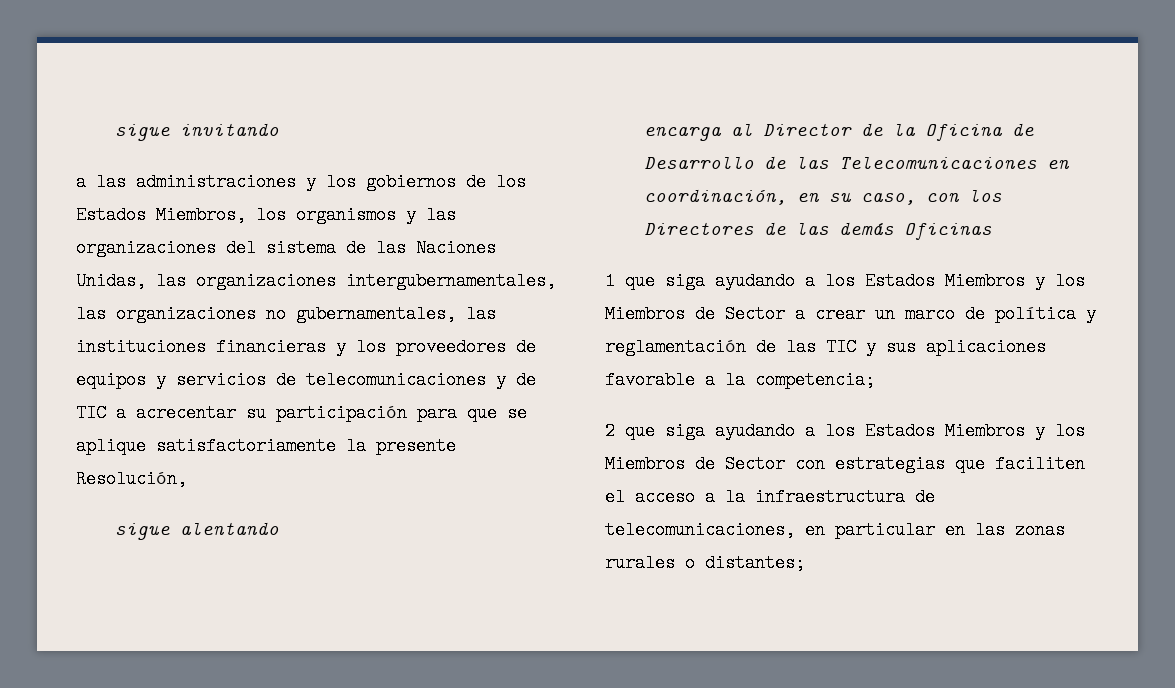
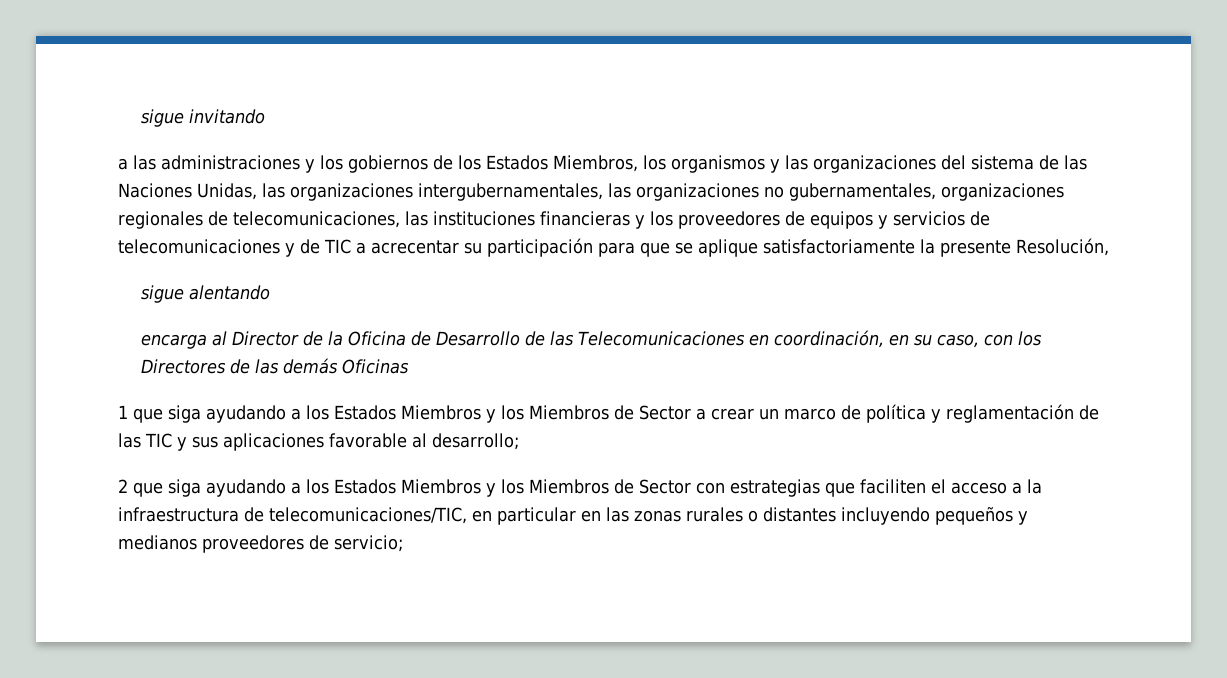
- a las administraciones y los gobiernos de los Estados Miembros, los organismos y las organizaciones del sistema de las Naciones Unidas, las organizaciones intergubernamentales, las organizaciones no gubernamentales, las instituciones financieras y los proveedores de equipos y servicios de telecomunicaciones y de TIC a acrecentar su participación para que se aplique satisfactoriamente la presente Resolución,
+ a las administraciones y los gobiernos de los Estados Miembros, los organismos y las organizaciones del sistema de las Naciones Unidas, las organizaciones intergubernamentales, las organizaciones no gubernamentales, organizaciones regionales de telecomunicaciones, las instituciones financieras y los proveedores de equipos y servicios de telecomunicaciones y de TIC a acrecentar su participación para que se aplique satisfactoriamente la presente Resolución,
- 1 que siga ayudando a los Estados Miembros y los Miembros de Sector a crear un marco de política y reglamentación de las TIC y sus aplicaciones favorable a la competencia;
+ 1 que siga ayudando a los Estados Miembros y los Miembros de Sector a crear un marco de política y reglamentación de las TIC y sus aplicaciones favorable al desarrollo;
- 2 que siga ayudando a los Estados Miembros y los Miembros de Sector con estrategias que faciliten el acceso a la infraestructura de telecomunicaciones, en particular en las zonas rurales o distantes;
+ 2 que siga ayudando a los Estados Miembros y los Miembros de Sector con estrategias que faciliten el acceso a la infraestructura de telecomunicaciones/TIC, en particular en las zonas rurales o distantes incluyendo pequeños y medianos proveedores de servicio;

